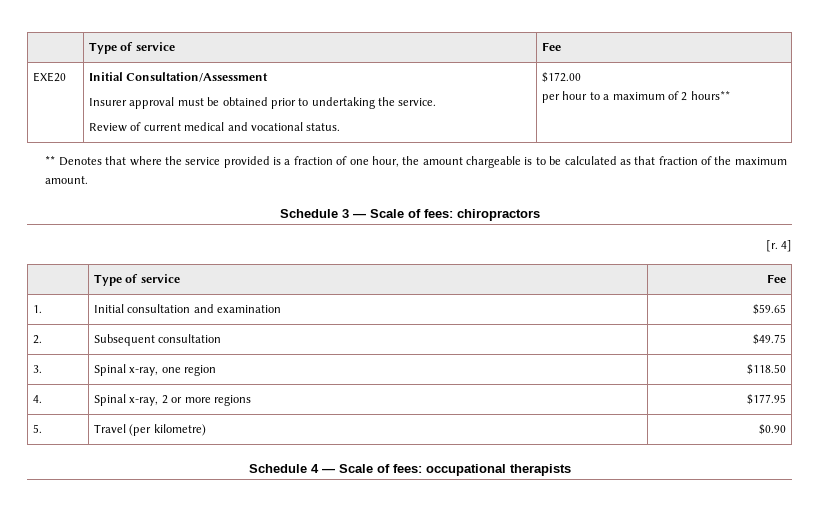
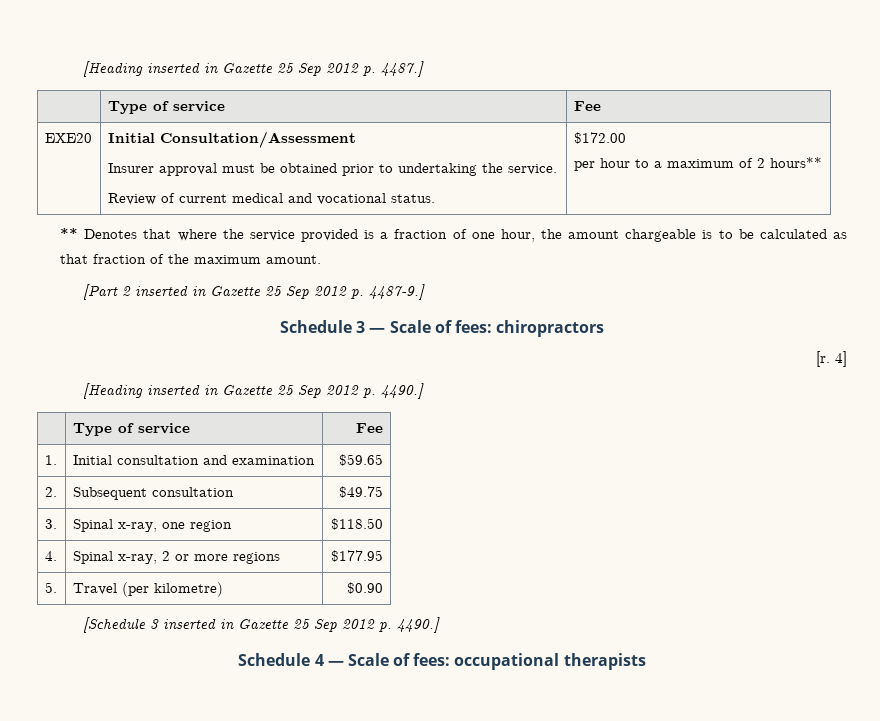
+ [Heading inserted in Gazette 25 Sep 2012 p. 4487.]
+ [Part 2 inserted in Gazette 25 Sep 2012 p. 4487-9.]
+ [Heading inserted in Gazette 25 Sep 2012 p. 4490.]
+ [Schedule 3 inserted in Gazette 25 Sep 2012 p. 4490.]

